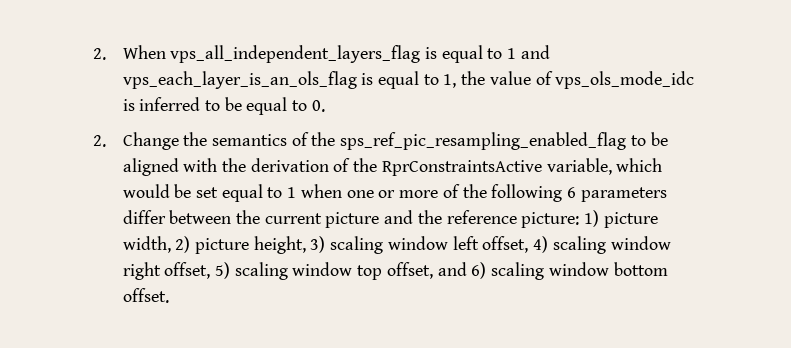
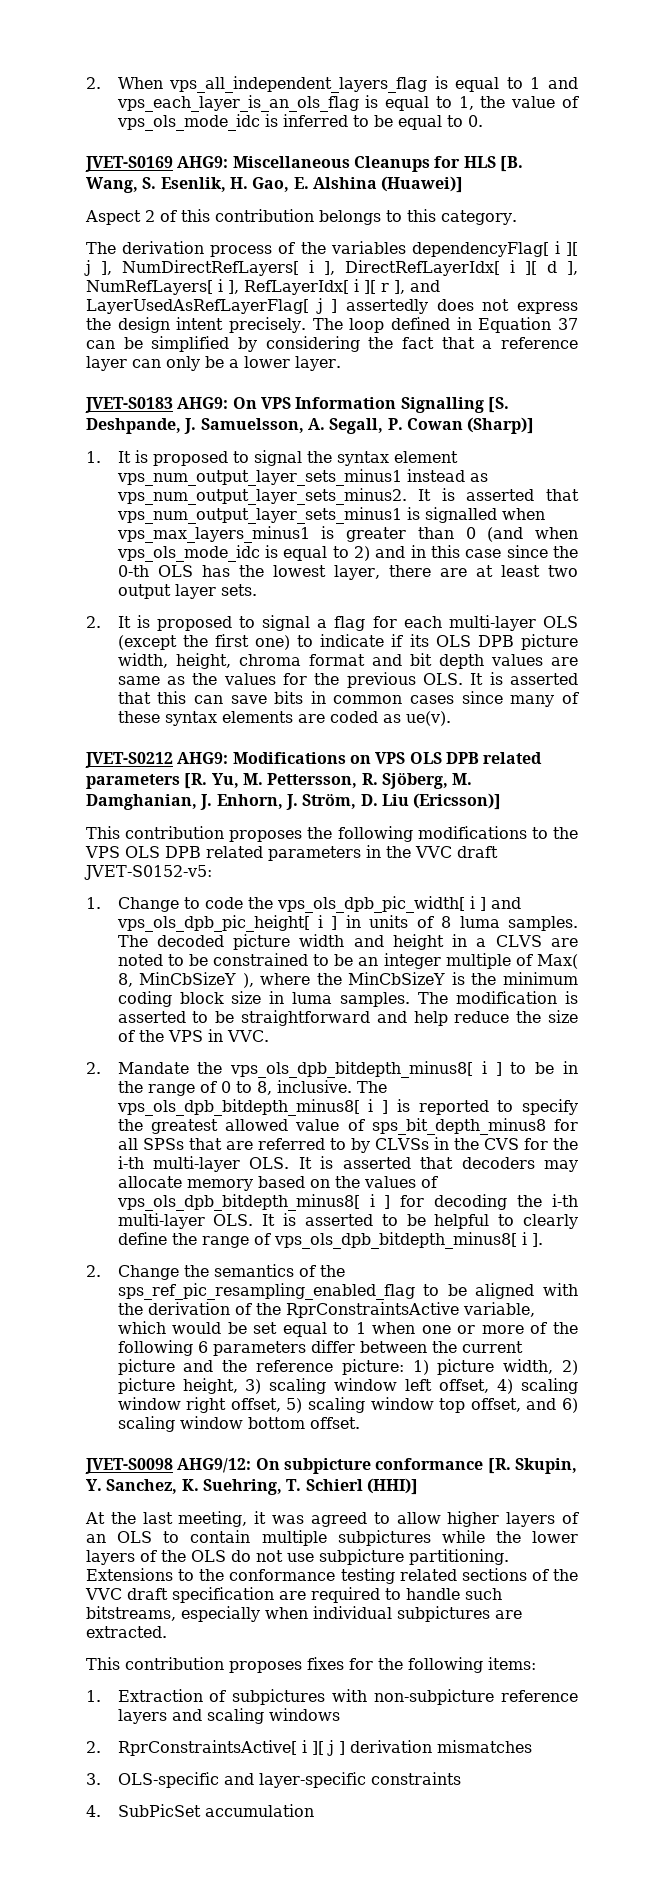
+ JVET-S0169 AHG9: Miscellaneous Cleanups for HLS [B. Wang, S. Esenlik, H. Gao, E. Alshina (Huawei)]
+ Aspect 2 of this contribution belongs to this category.
+ The derivation process of the variables dependencyFlag[ i ][ j ], NumDirectRefLayers[ i ], DirectRefLayerIdx[ i ][ d ], NumRefLayers[ i ], RefLayerIdx[ i ][ r ], and LayerUsedAsRefLayerFlag[ j ] assertedly does not express the design intent precisely. The loop defined in Equation 37 can be simplified by considering the fact that a reference layer can only be a lower layer.
+ JVET-S0183 AHG9: On VPS Information Signalling [S. Deshpande, J. Samuelsson, A. Segall, P. Cowan (Sharp)]
+ 1. It is proposed to signal the syntax element vps_num_output_layer_sets_minus1 instead as vps_num_output_layer_sets_minus2. It is asserted that vps_num_output_layer_sets_minus1 is signalled when vps_max_layers_minus1 is greater than 0 (and when vps_ols_mode_idc is equal to 2) and in this case since the 0-th OLS has the lowest layer, there are at least two output layer sets.
+ 2. It is proposed to signal a flag for each multi-layer OLS (except the first one) to indicate if its OLS DPB picture width, height, chroma format and bit depth values are same as the values for the previous OLS. It is asserted that this can save bits in common cases since many of these syntax elements are coded as ue(v).
+ JVET-S0212 AHG9: Modifications on VPS OLS DPB related parameters [R. Yu, M. Pettersson, R. Sjöberg, M. Damghanian, J. Enhorn, J. Ström, D. Liu (Ericsson)]
+ This contribution proposes the following modifications to the VPS OLS DPB related parameters in the VVC draft JVET-S0152-v5:
+ 1. Change to code the vps_ols_dpb_pic_width[ i ] and vps_ols_dpb_pic_height[ i ] in units of 8 luma samples. The decoded picture width and height in a CLVS are noted to be constrained to be an integer multiple of Max( 8, MinCbSizeY ), where the MinCbSizeY is the minimum coding block size in luma samples. The modification is asserted to be straightforward and help reduce the size of the VPS in VVC.
+ 2. Mandate the vps_ols_dpb_bitdepth_minus8[ i ] to be in the range of 0 to 8, inclusive. The vps_ols_dpb_bitdepth_minus8[ i ] is reported to specify the greatest allowed value of sps_bit_depth_minus8 for all SPSs that are referred to by CLVSs in the CVS for the i-th multi-layer OLS. It is asserted that decoders may allocate memory based on the values of vps_ols_dpb_bitdepth_minus8[ i ] for decoding the i-th multi-layer OLS. It is asserted to be helpful to clearly define the range of vps_ols_dpb_bitdepth_minus8[ i ].
+ JVET-S0098 AHG9/12: On subpicture conformance [R. Skupin, Y. Sanchez, K. Suehring, T. Schierl (HHI)]
+ At the last meeting, it was agreed to allow higher layers of an OLS to contain multiple subpictures while the lower layers of the OLS do not use subpicture partitioning. Extensions to the conformance testing related sections of the VVC draft specification are required to handle such bitstreams, especially when individual subpictures are extracted.
+ This contribution proposes fixes for the following items:
+ 1. Extraction of subpictures with non-subpicture reference layers and scaling windows
+ 2. RprConstraintsActive[ i ][ j ] derivation mismatches
+ 3. OLS-specific and layer-specific constraints
+ 4. SubPicSet accumulation

